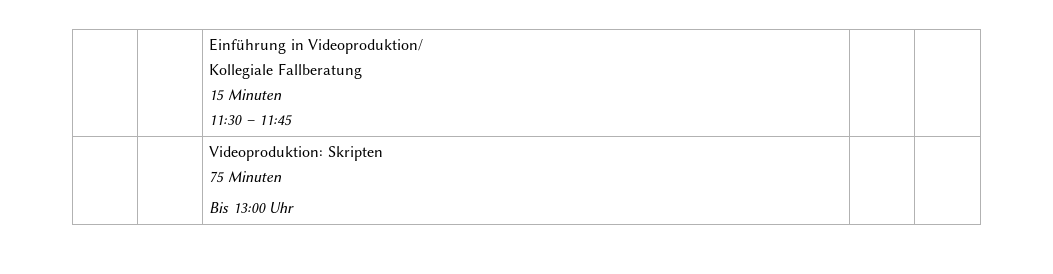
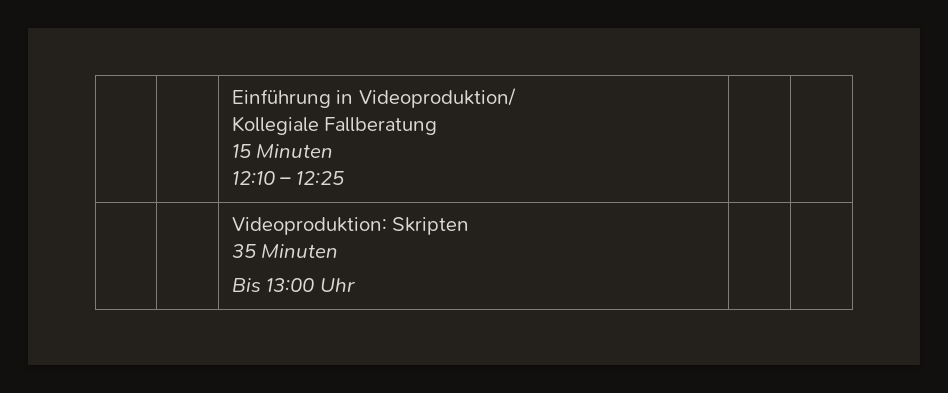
  | | Einführung in Videoproduktion/
  Kollegiale Fallberatung
  15 Minuten
- 11:30 – 11:45 | |
+ 12:10 – 12:25 | |
  | | Videoproduktion: Skripten
- 75 Minuten
+ 35 Minuten

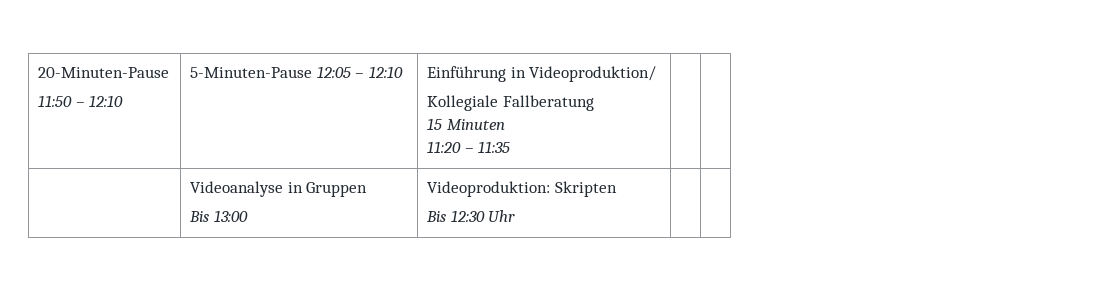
- | | Einführung in Videoproduktion/
+ 20-Minuten-Pause
+ 11:50 – 12:10 | 5-Minuten-Pause 12:05 – 12:10 | Einführung in Videoproduktion/
  Kollegiale Fallberatung
  15 Minuten
- 12:10 – 12:25 | |
- | | Videoproduktion: Skripten
- 35 Minuten
- Bis 13:00 Uhr | |
+ 11:20 – 11:35 | |
+ | Videoanalyse in Gruppen
+ Bis 13:00 | Videoproduktion: Skripten
+ Bis 12:30 Uhr | |

